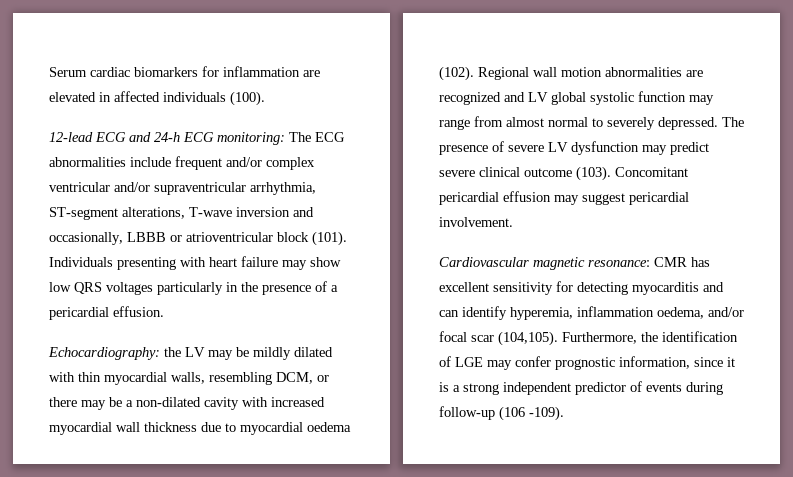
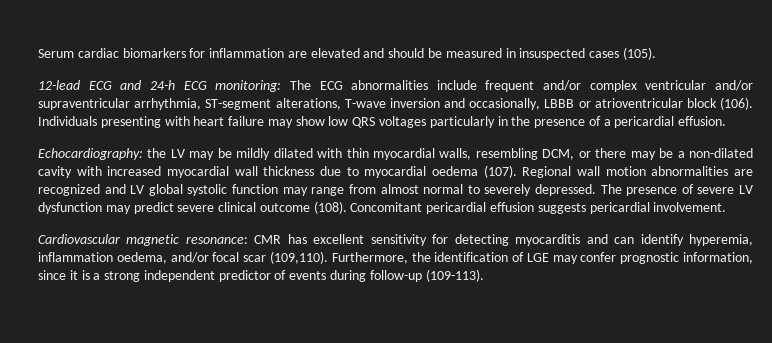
- Serum cardiac biomarkers for inflammation are elevated in affected individuals (100).
+ Serum cardiac biomarkers for inflammation are elevated and should be measured in insuspected cases (105).
- 12-lead ECG and 24-h ECG monitoring: The ECG abnormalities include frequent and/or complex ventricular and/or supraventricular arrhythmia, ST-segment alterations, T-wave inversion and occasionally, LBBB or atrioventricular block (101).
+ 12-lead ECG and 24-h ECG monitoring: The ECG abnormalities include frequent and/or complex ventricular and/or supraventricular arrhythmia, ST-segment alterations, T-wave inversion and occasionally, LBBB or atrioventricular block (106).
- Echocardiography: the LV may be mildly dilated with thin myocardial walls, resembling DCM, or there may be a non-dilated cavity with increased myocardial wall thickness due to myocardial oedema (102).
+ Echocardiography: the LV may be mildly dilated with thin myocardial walls, resembling DCM, or there may be a non-dilated cavity with increased myocardial wall thickness due to myocardial oedema (107).
- The presence of severe LV dysfunction may predict severe clinical outcome (103).
+ The presence of severe LV dysfunction may predict severe clinical outcome (108).
- Concomitant pericardial effusion may suggest pericardial involvement.
+ Concomitant pericardial effusion suggests pericardial involvement.
- Cardiovascular magnetic resonance: CMR has excellent sensitivity for detecting myocarditis and can identify hyperemia, inflammation oedema, and/or focal scar (104,105).
+ Cardiovascular magnetic resonance: CMR has excellent sensitivity for detecting myocarditis and can identify hyperemia, inflammation oedema, and/or focal scar (109,110).
- Furthermore, the identification of LGE may confer prognostic information, since it is a strong independent predictor of events during follow-up (106 -109).
+ Furthermore, the identification of LGE may confer prognostic information, since it is a strong independent predictor of events during follow-up (109-113).

